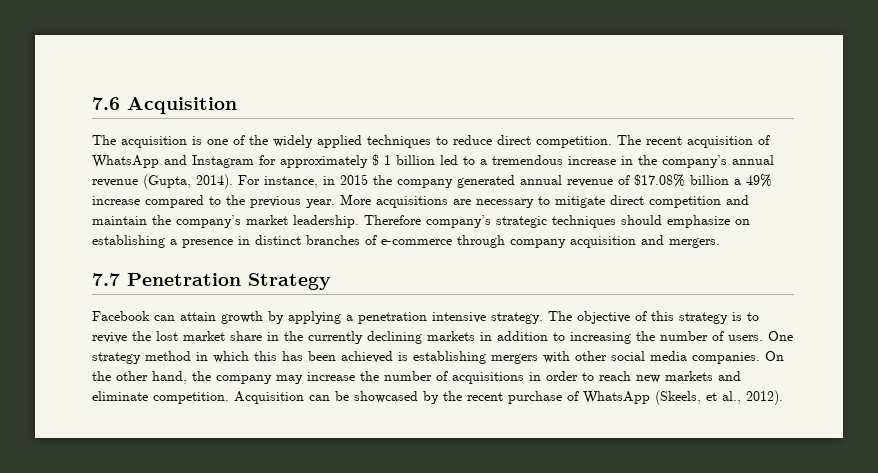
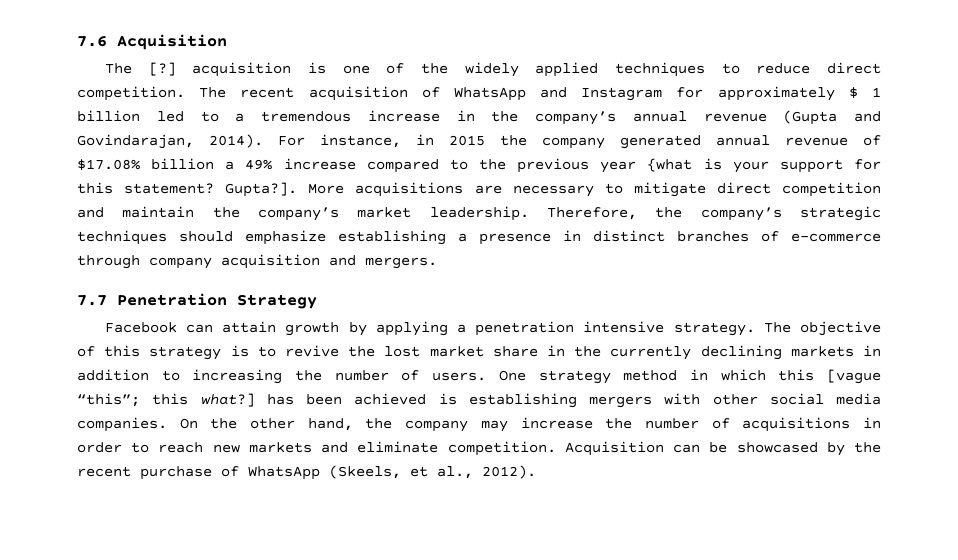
- The acquisition is one of the widely applied techniques to reduce direct competition.
+ The [?] acquisition is one of the widely applied techniques to reduce direct competition.
- The recent acquisition of WhatsApp and Instagram for approximately $ 1 billion led to a tremendous increase in the company’s annual revenue (Gupta, 2014).
+ The recent acquisition of WhatsApp and Instagram for approximately $ 1 billion led to a tremendous increase in the company’s annual revenue (Gupta and Govindarajan, 2014).
- For instance, in 2015 the company generated annual revenue of $17.08% billion a 49% increase compared to the previous year.
+ For instance, in 2015 the company generated annual revenue of $17.08% billion a 49% increase compared to the previous year {what is your support for this statement? Gupta?].
- Therefore company’s strategic techniques should emphasize on establishing a presence in distinct branches of e-commerce through company acquisition and mergers.
+ Therefore, the company’s strategic techniques should emphasize establishing a presence in distinct branches of e-commerce through company acquisition and mergers.
- One strategy method in which this has been achieved is establishing mergers with other social media companies.
+ One strategy method in which this [vague “this”; this what?] has been achieved is establishing mergers with other social media companies.

